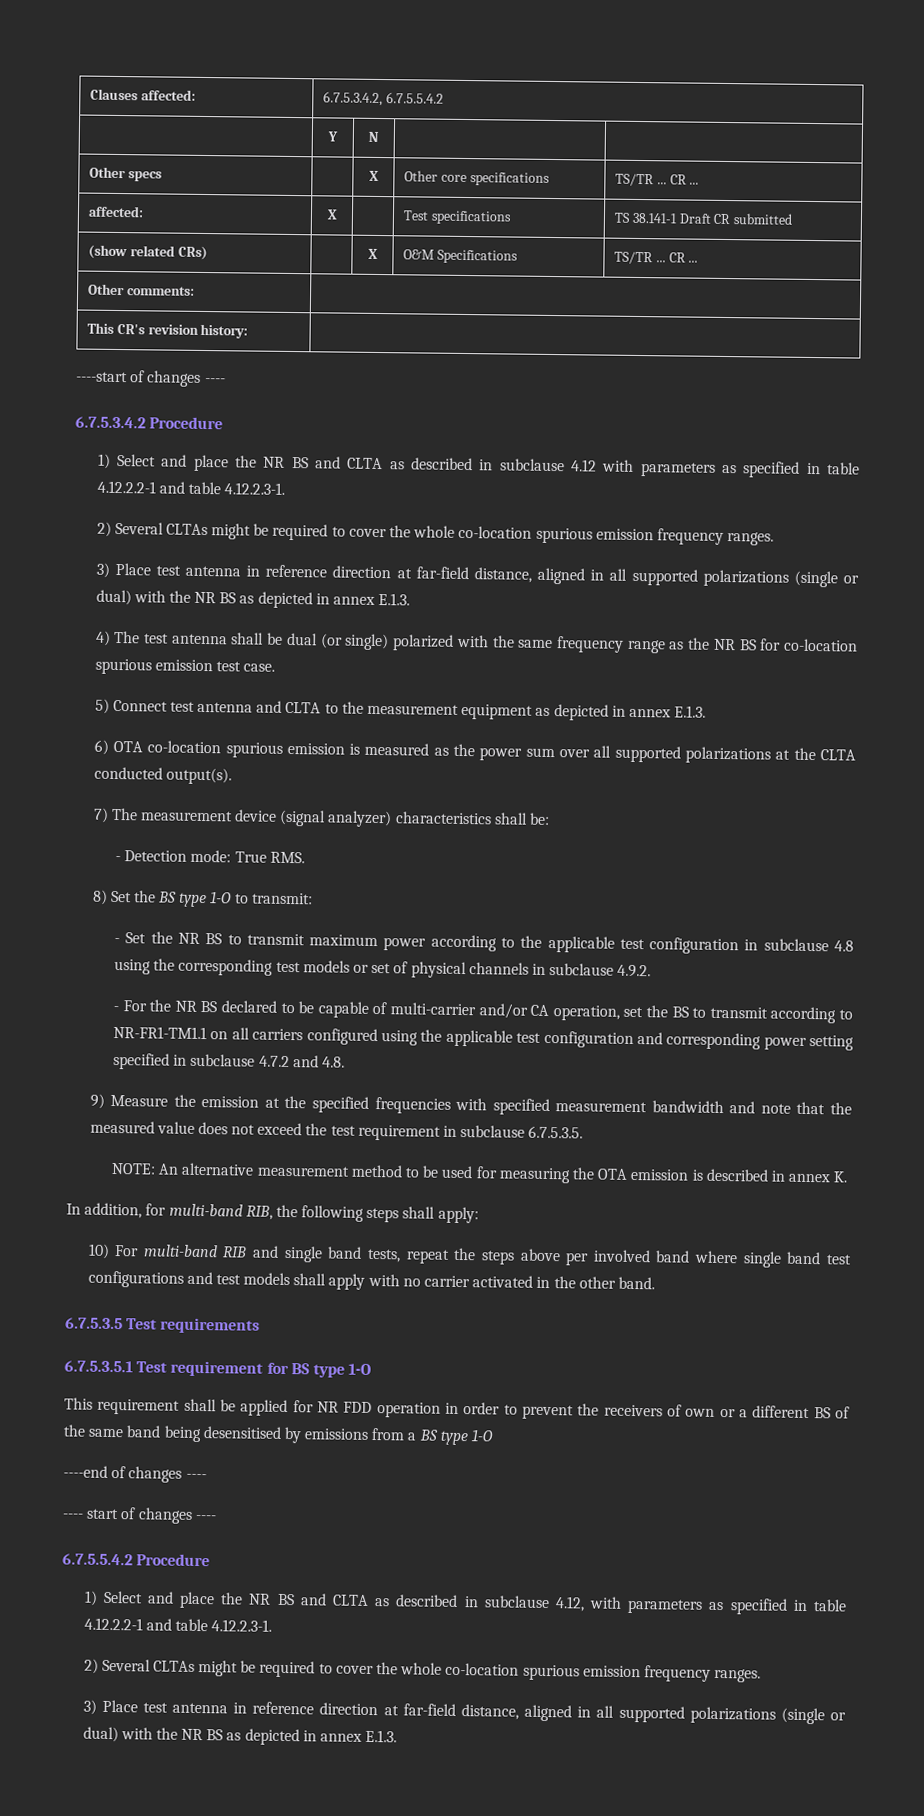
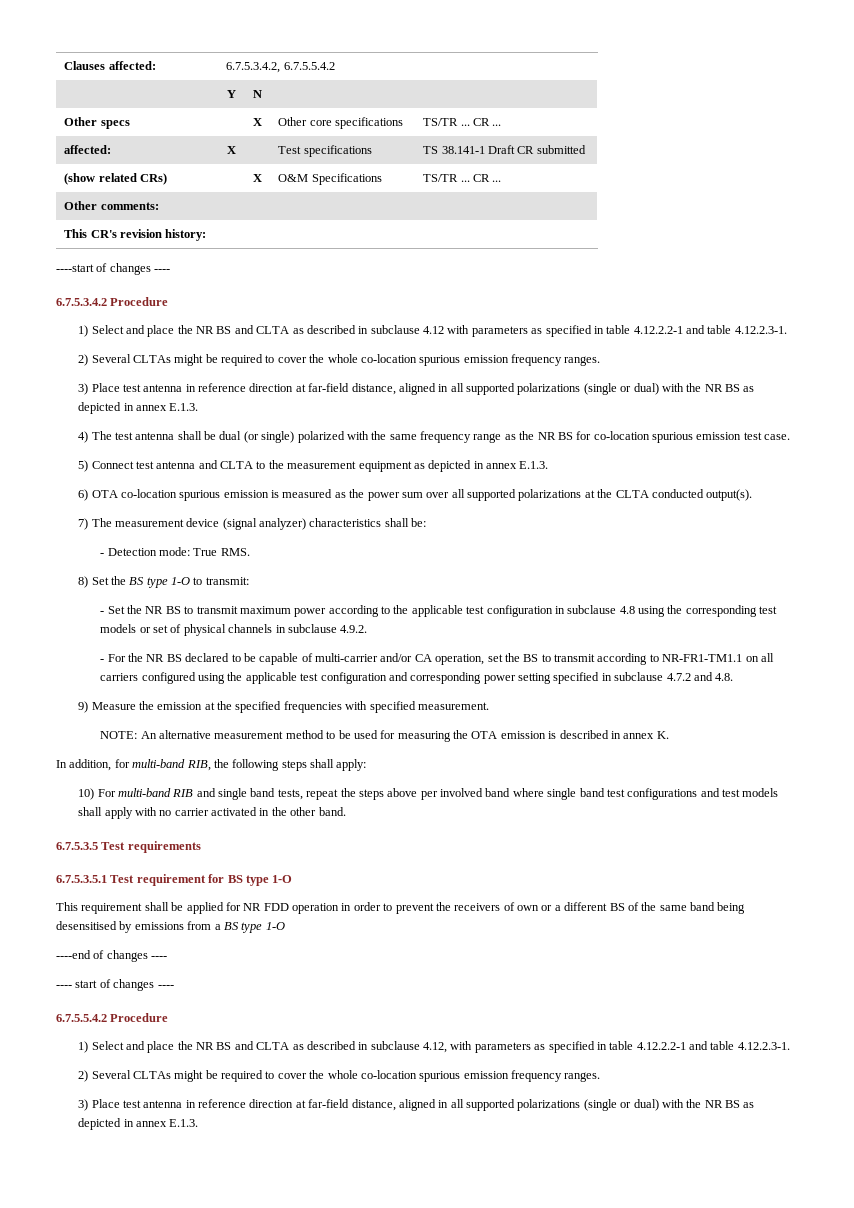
- 9) Measure the emission at the specified frequencies with specified measurement bandwidth and note that the measured value does not exceed the test requirement in subclause 6.7.5.3.5.
+ 9) Measure the emission at the specified frequencies with specified measurement.

